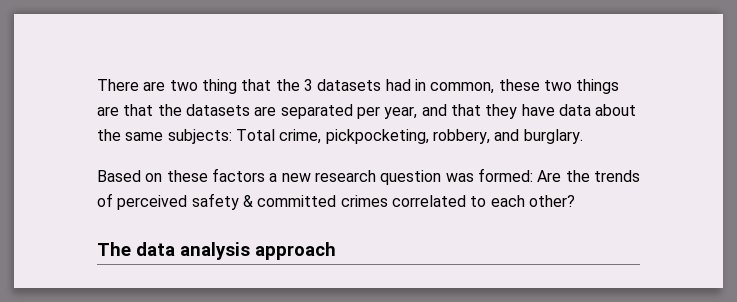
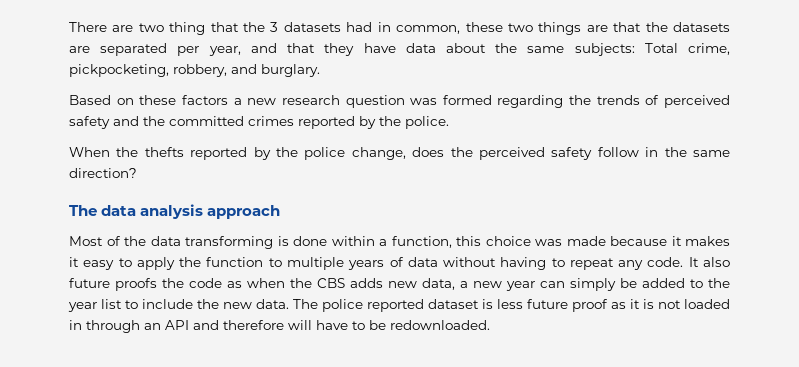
- Based on these factors a new research question was formed: Are the trends of perceived safety & committed crimes correlated to each other?
+ Based on these factors a new research question was formed regarding the trends of perceived safety and the committed crimes reported by the police.
+ When the thefts reported by the police change, does the perceived safety follow in the same direction?
  The data analysis approach
+ Most of the data transforming is done within a function, this choice was made because it makes it easy to apply the function to multiple years of data without having to repeat any code. It also future proofs the code as when the CBS adds new data, a new year can simply be added to the year list to include the new data. The police reported dataset is less future proof as it is not loaded in through an API and therefore will have to be redownloaded.

